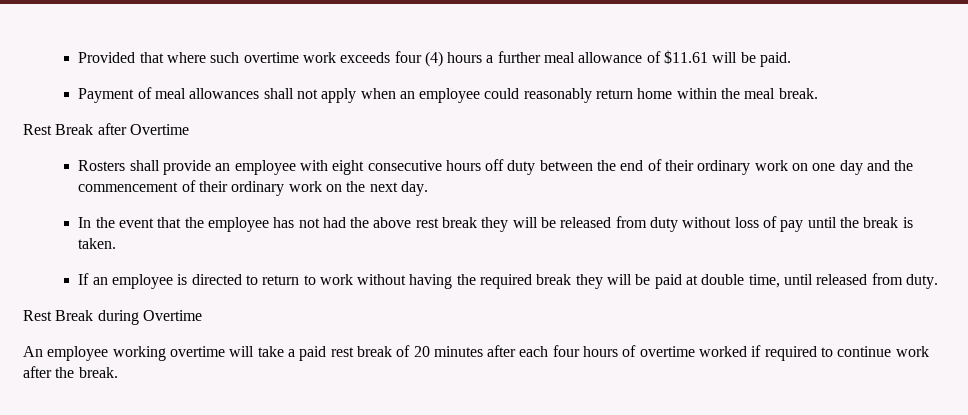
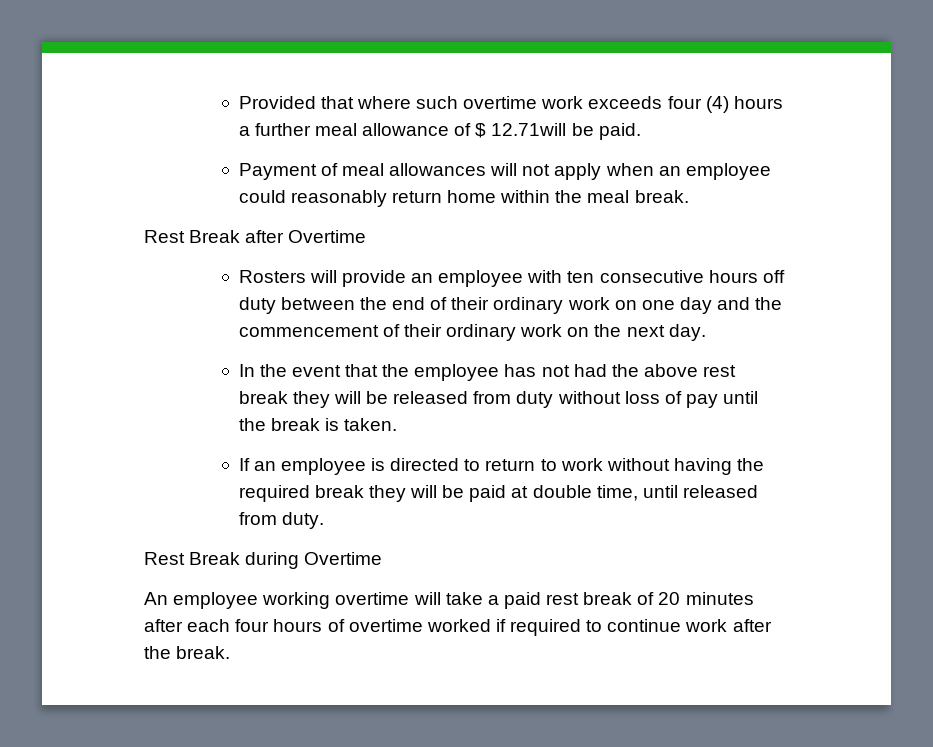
- Provided that where such overtime work exceeds four (4) hours a further meal allowance of $11.61 will be paid.
+ Provided that where such overtime work exceeds four (4) hours a further meal allowance of $ 12.71will be paid.
- Payment of meal allowances shall not apply when an employee could reasonably return home within the meal break.
+ Payment of meal allowances will not apply when an employee could reasonably return home within the meal break.
- Rosters shall provide an employee with eight consecutive hours off duty between the end of their ordinary work on one day and the commencement of their ordinary work on the next day.
+ Rosters will provide an employee with ten consecutive hours off duty between the end of their ordinary work on one day and the commencement of their ordinary work on the next day.

